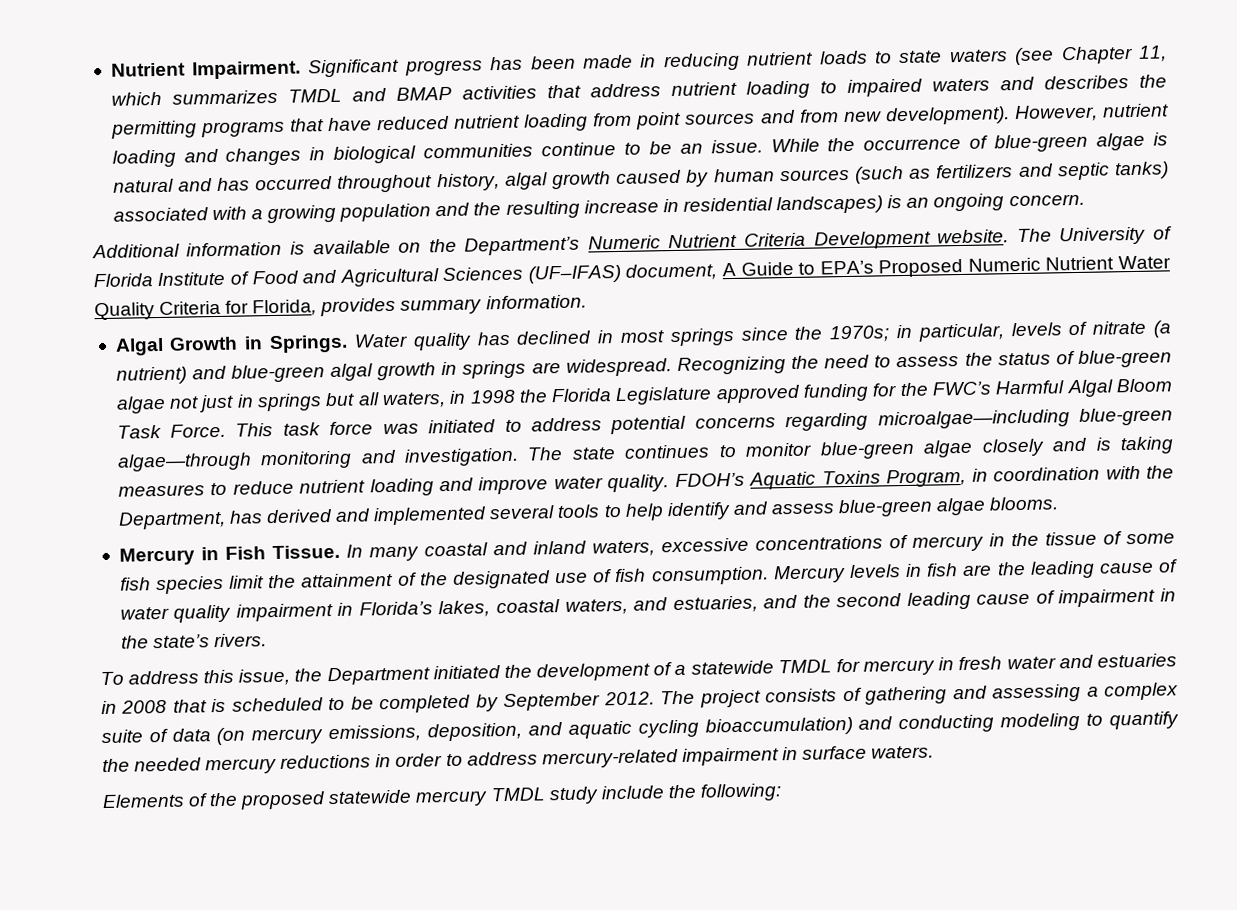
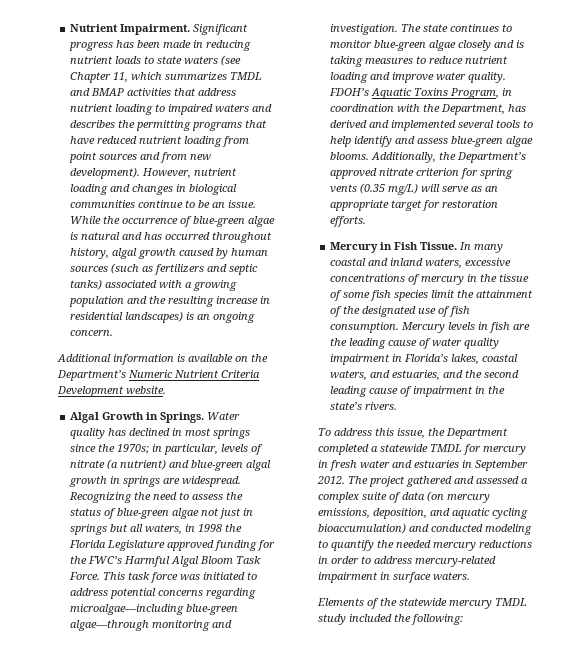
- The University of Florida Institute of Food and Agricultural Sciences (UF–IFAS) document, A Guide to EPA’s Proposed Numeric Nutrient Water Quality Criteria for Florida, provides summary information.
+ Additionally, the Department’s approved nitrate criterion for spring vents (0.35 mg/L) will serve as an appropriate target for restoration efforts.
- To address this issue, the Department initiated the development of a statewide TMDL for mercury in fresh water and estuaries in 2008 that is scheduled to be completed by September 2012. The project consists of gathering and assessing a complex suite of data (on mercury emissions, deposition, and aquatic cycling bioaccumulation) and conducting modeling to quantify the needed mercury reductions in order to address mercury-related impairment in surface waters.
+ To address this issue, the Department completed a statewide TMDL for mercury in fresh water and estuaries in September 2012. The project gathered and assessed a complex suite of data (on mercury emissions, deposition, and aquatic cycling bioaccumulation) and conducted modeling to quantify the needed mercury reductions in order to address mercury-related impairment in surface waters.
- Elements of the proposed statewide mercury TMDL study include the following:
+ Elements of the statewide mercury TMDL study included the following:

